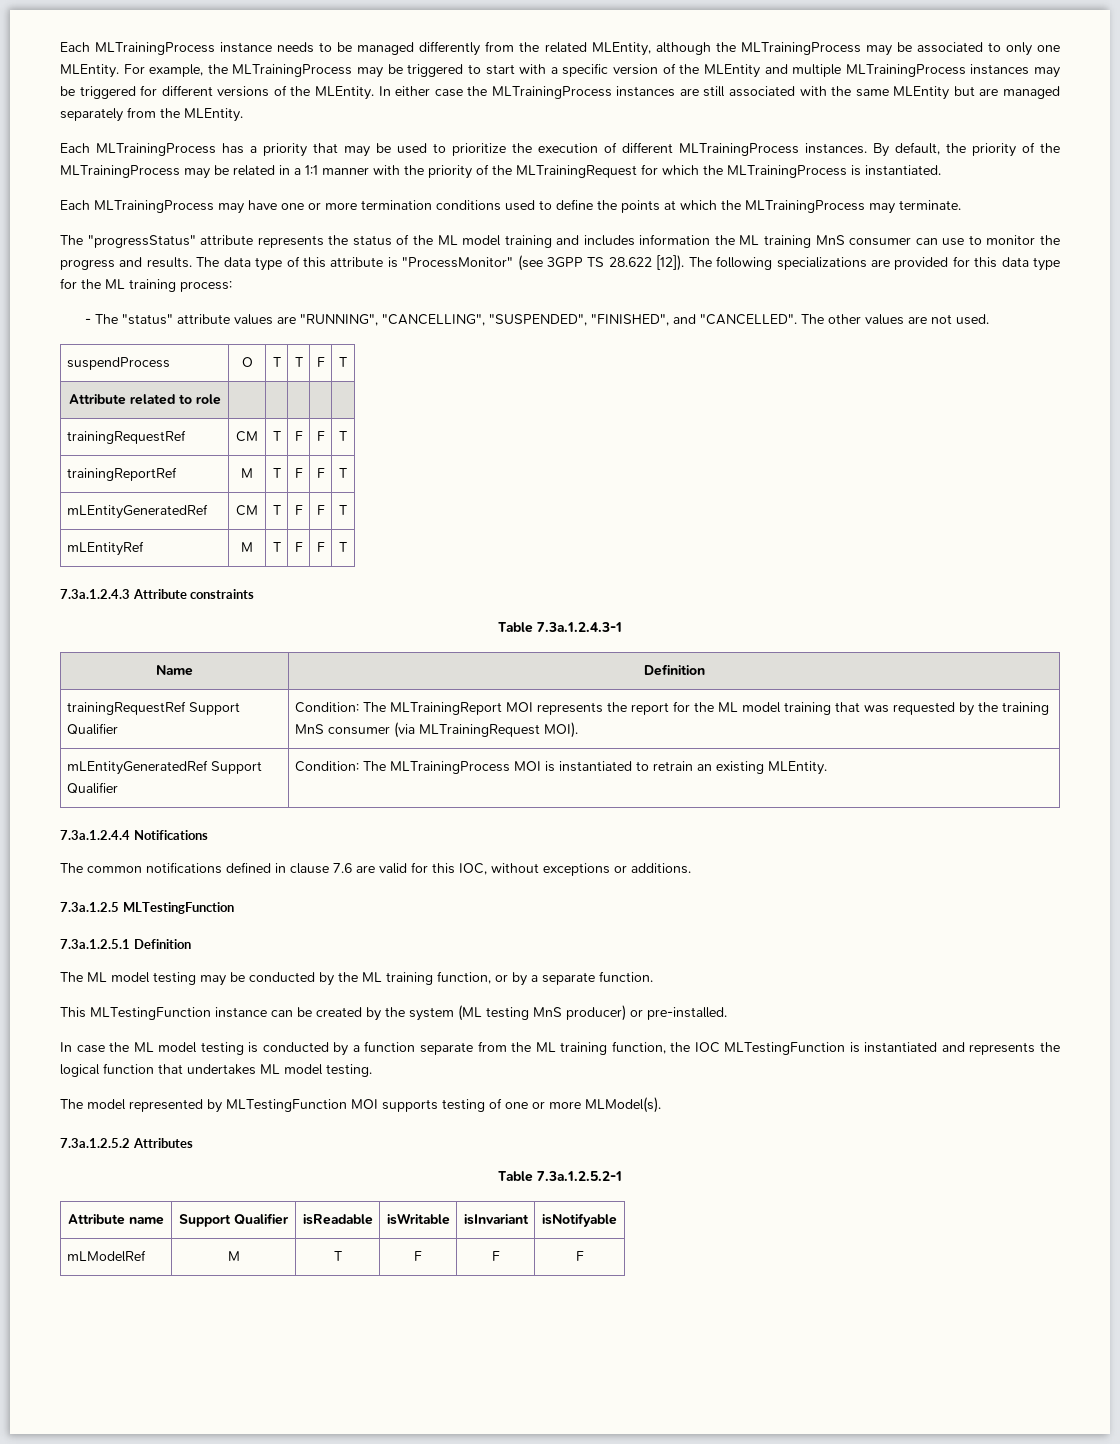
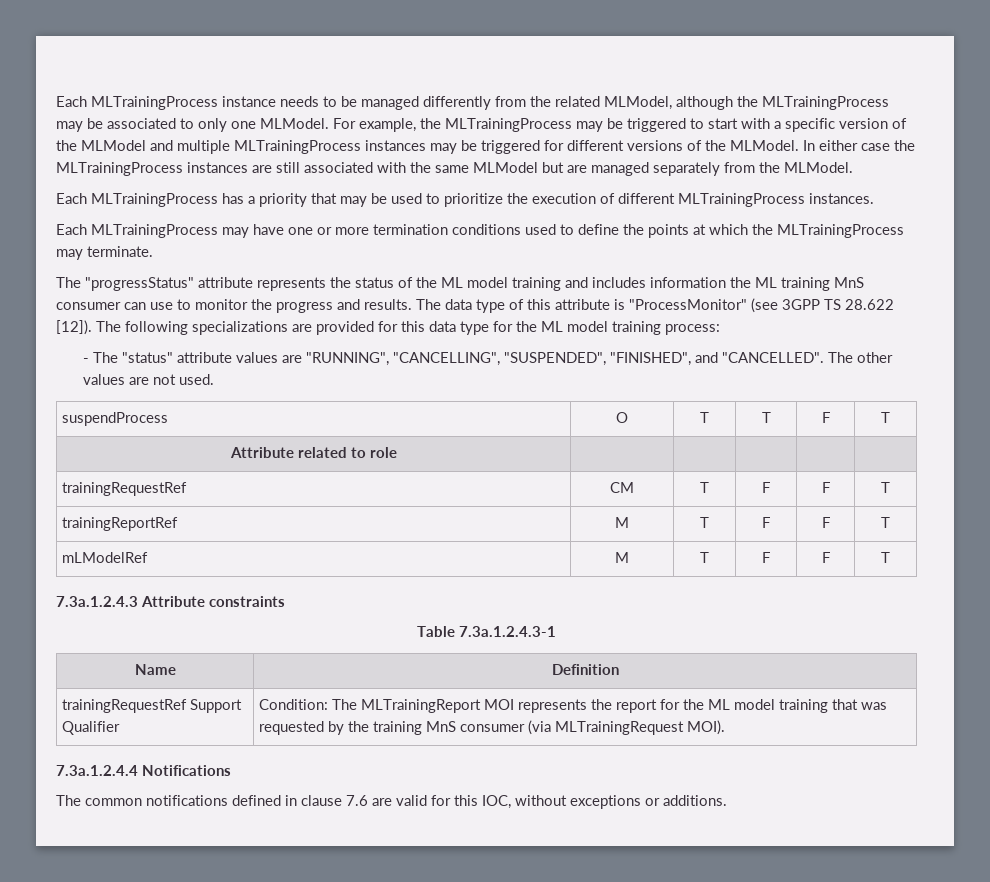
- Each MLTrainingProcess instance needs to be managed differently from the related MLEntity, although the MLTrainingProcess may be associated to only one MLEntity.
+ Each MLTrainingProcess instance needs to be managed differently from the related MLModel, although the MLTrainingProcess may be associated to only one MLModel.
- For example, the MLTrainingProcess may be triggered to start with a specific version of the MLEntity and multiple MLTrainingProcess instances may be triggered for different versions of the MLEntity.
+ For example, the MLTrainingProcess may be triggered to start with a specific version of the MLModel and multiple MLTrainingProcess instances may be triggered for different versions of the MLModel.
- In either case the MLTrainingProcess instances are still associated with the same MLEntity but are managed separately from the MLEntity.
+ In either case the MLTrainingProcess instances are still associated with the same MLModel but are managed separately from the MLModel.
- By default, the priority of the MLTrainingProcess may be related in a 1:1 manner with the priority of the MLTrainingRequest for which the MLTrainingProcess is instantiated.
- The following specializations are provided for this data type for the ML training process:
+ The following specializations are provided for this data type for the ML model training process:
- mLEntityGeneratedRef | CM | T | F | F | T
- mLEntityRef | M | T | F | F | T
+ mLModelRef | M | T | F | F | T
- mLEntityGeneratedRef Support Qualifier | Condition: The MLTrainingProcess MOI is instantiated to retrain an existing MLEntity.
- 7.3a.1.2.5 MLTestingFunction
- 7.3a.1.2.5.1 Definition
- The ML model testing may be conducted by the ML training function, or by a separate function.
- This MLTestingFunction instance can be created by the system (ML testing MnS producer) or pre-installed.
- In case the ML model testing is conducted by a function separate from the ML training function, the IOC MLTestingFunction is instantiated and represents the logical function that undertakes ML model testing.
- The model represented by MLTestingFunction MOI supports testing of one or more MLModel(s).
- 7.3a.1.2.5.2 Attributes
- Table 7.3a.1.2.5.2-1
- Attribute name | Support Qualifier | isReadable | isWritable | isInvariant | isNotifyable
- mLModelRef | M | T | F | F | F

